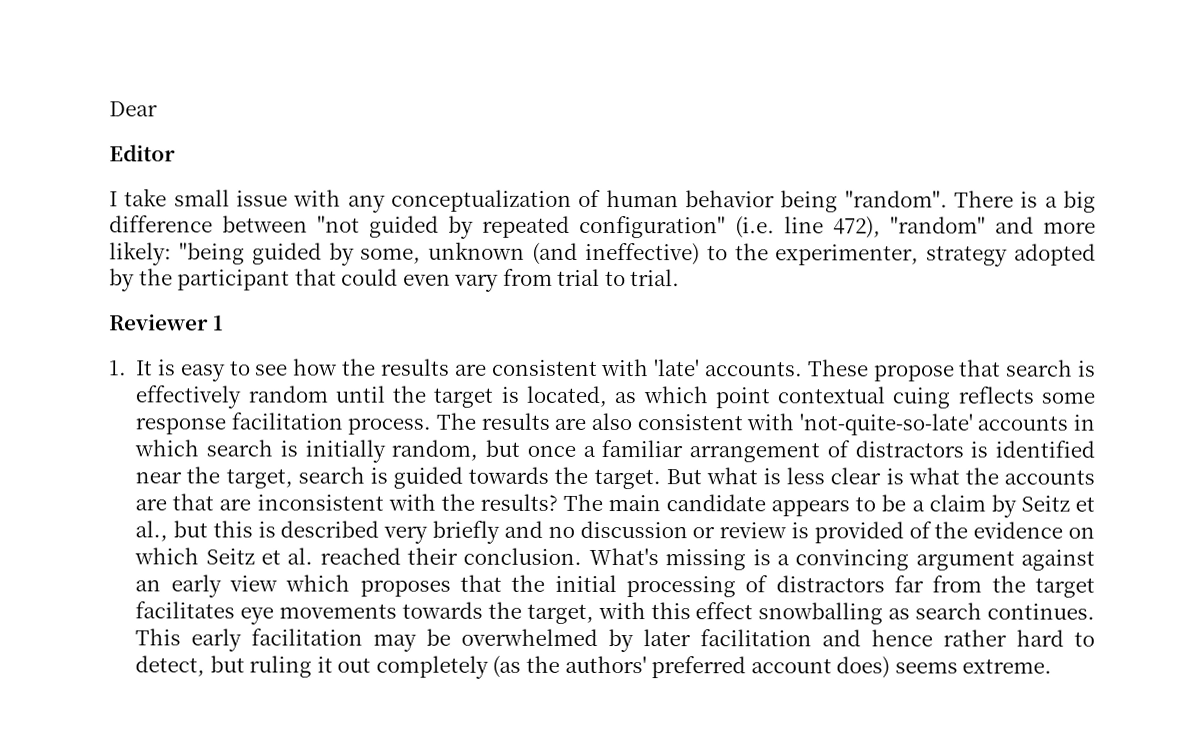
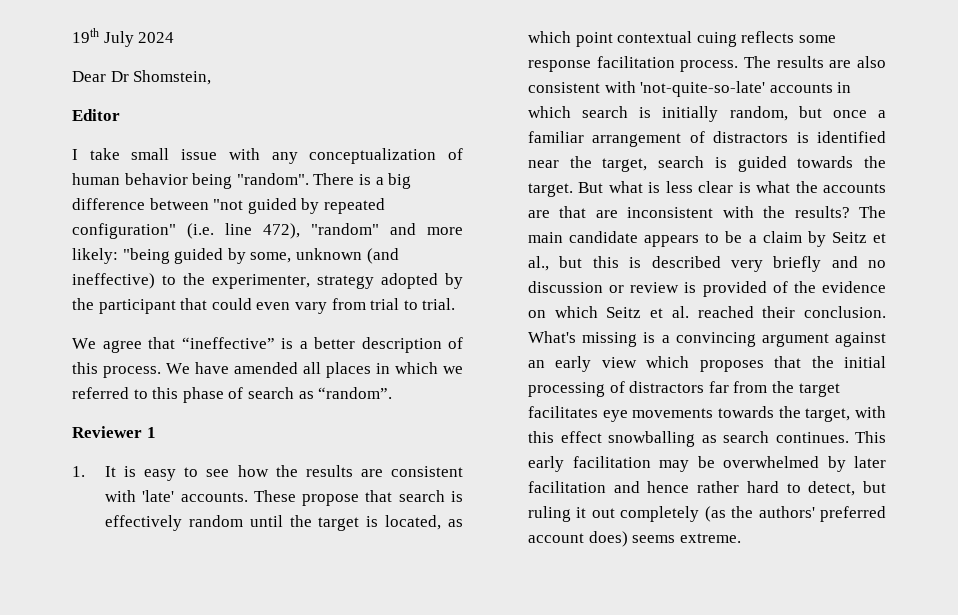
+ 19th July 2024
- Dear
+ Dear Dr Shomstein,
+ We agree that “ineffective” is a better description of this process. We have amended all places in which we referred to this phase of search as “random”.

